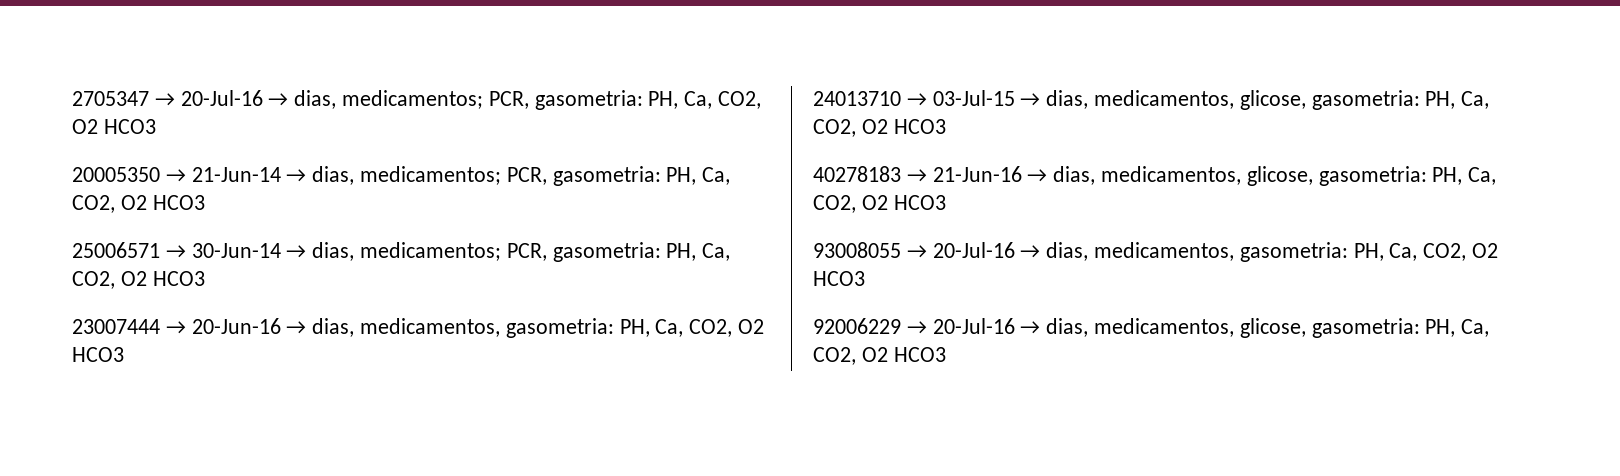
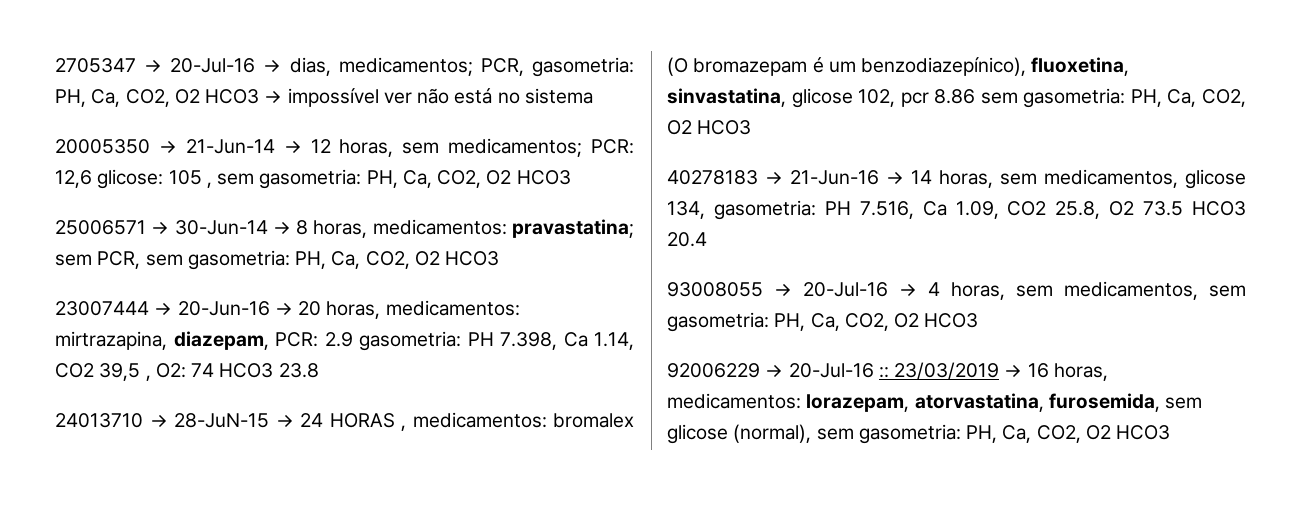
- 2705347 → 20-Jul-16 → dias, medicamentos; PCR, gasometria: PH, Ca, CO2, O2 HCO3
- 20005350 → 21-Jun-14 → dias, medicamentos; PCR, gasometria: PH, Ca, CO2, O2 HCO3
+ 2705347 → 20-Jul-16 → dias, medicamentos; PCR, gasometria: PH, Ca, CO2, O2 HCO3 → impossível ver não está no sistema
+ 20005350 → 21-Jun-14 → 12 horas, sem medicamentos; PCR: 12,6 glicose: 105 , sem gasometria: PH, Ca, CO2, O2 HCO3
- 25006571 → 30-Jun-14 → dias, medicamentos; PCR, gasometria: PH, Ca, CO2, O2 HCO3
+ 25006571 → 30-Jun-14 → 8 horas, medicamentos: pravastatina; sem PCR, sem gasometria: PH, Ca, CO2, O2 HCO3
- 23007444 → 20-Jun-16 → dias, medicamentos, gasometria: PH, Ca, CO2, O2 HCO3
+ 23007444 → 20-Jun-16 → 20 horas, medicamentos: mirtrazapina, diazepam, PCR: 2.9 gasometria: PH 7.398, Ca 1.14, CO2 39,5 , O2: 74 HCO3 23.8
- 24013710 → 03-Jul-15 → dias, medicamentos, glicose, gasometria: PH, Ca, CO2, O2 HCO3
+ 24013710 → 28-JuN-15 → 24 HORAS , medicamentos: bromalex (O bromazepam é um benzodiazepínico), fluoxetina, sinvastatina, glicose 102, pcr 8.86 sem gasometria: PH, Ca, CO2, O2 HCO3
- 40278183 → 21-Jun-16 → dias, medicamentos, glicose, gasometria: PH, Ca, CO2, O2 HCO3
+ 40278183 → 21-Jun-16 → 14 horas, sem medicamentos, glicose 134, gasometria: PH 7.516, Ca 1.09, CO2 25.8, O2 73.5 HCO3 20.4
- 93008055 → 20-Jul-16 → dias, medicamentos, gasometria: PH, Ca, CO2, O2 HCO3
+ 93008055 → 20-Jul-16 → 4 horas, sem medicamentos, sem gasometria: PH, Ca, CO2, O2 HCO3
- 92006229 → 20-Jul-16 → dias, medicamentos, glicose, gasometria: PH, Ca, CO2, O2 HCO3
+ 92006229 → 20-Jul-16 :: 23/03/2019 → 16 horas, medicamentos: lorazepam, atorvastatina, furosemida, sem glicose (normal), sem gasometria: PH, Ca, CO2, O2 HCO3

